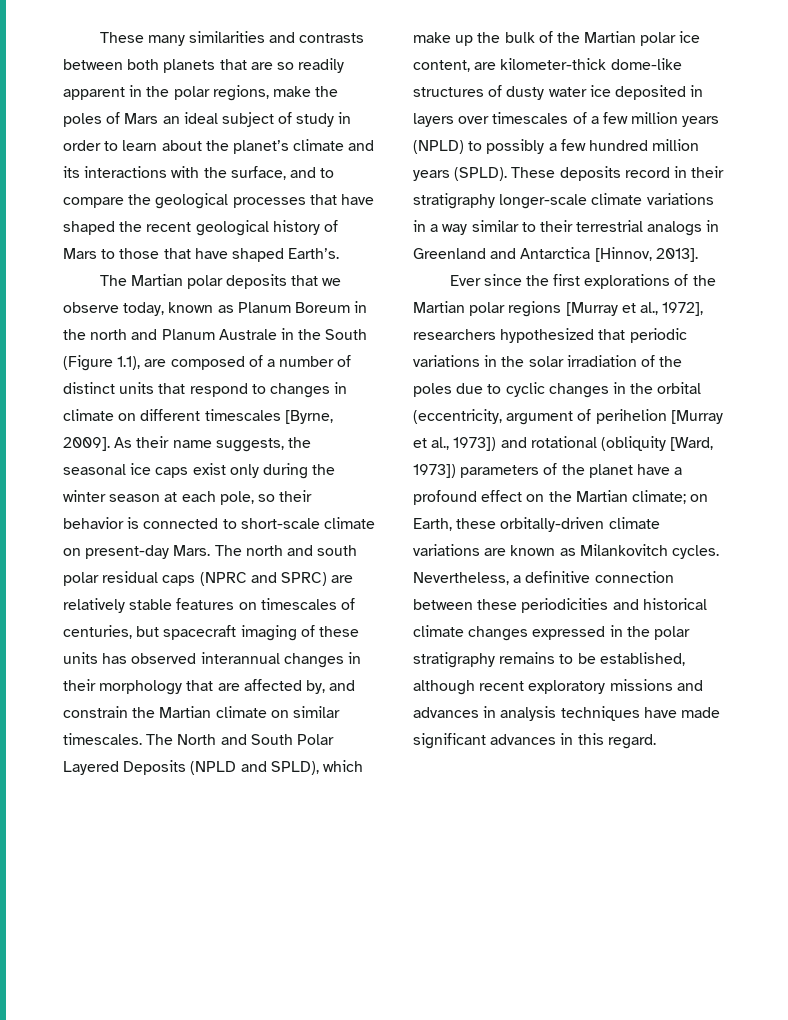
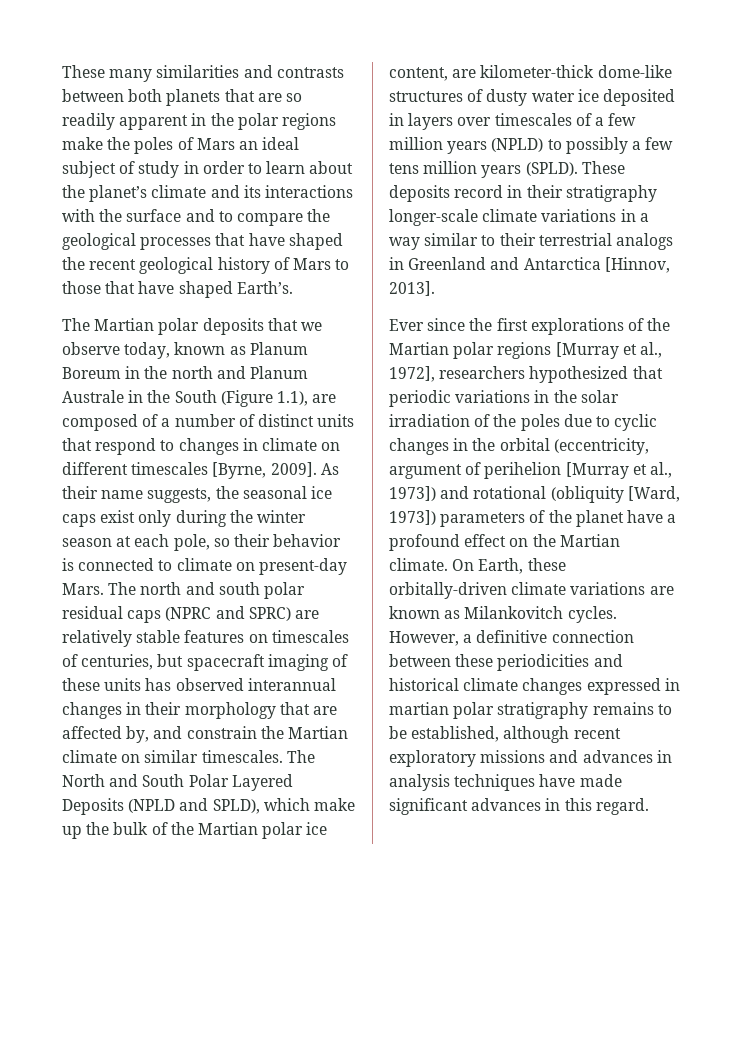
- These many similarities and contrasts between both planets that are so readily apparent in the polar regions, make the poles of Mars an ideal subject of study in order to learn about the planet’s climate and its interactions with the surface, and to compare the geological processes that have shaped the recent geological history of Mars to those that have shaped Earth’s.
+ These many similarities and contrasts between both planets that are so readily apparent in the polar regions make the poles of Mars an ideal subject of study in order to learn about the planet’s climate and its interactions with the surface and to compare the geological processes that have shaped the recent geological history of Mars to those that have shaped Earth’s.
- As their name suggests, the seasonal ice caps exist only during the winter season at each pole, so their behavior is connected to short-scale climate on present-day Mars.
+ As their name suggests, the seasonal ice caps exist only during the winter season at each pole, so their behavior is connected to climate on present-day Mars.
- The North and South Polar Layered Deposits (NPLD and SPLD), which make up the bulk of the Martian polar ice content, are kilometer-thick dome-like structures of dusty water ice deposited in layers over timescales of a few million years (NPLD) to possibly a few hundred million years (SPLD).
+ The North and South Polar Layered Deposits (NPLD and SPLD), which make up the bulk of the Martian polar ice content, are kilometer-thick dome-like structures of dusty water ice deposited in layers over timescales of a few million years (NPLD) to possibly a few tens million years (SPLD).
- Ever since the first explorations of the Martian polar regions [Murray et al., 1972], researchers hypothesized that periodic variations in the solar irradiation of the poles due to cyclic changes in the orbital (eccentricity, argument of perihelion [Murray et al., 1973]) and rotational (obliquity [Ward, 1973]) parameters of the planet have a profound effect on the Martian climate; on Earth, these orbitally-driven climate variations are known as Milankovitch cycles.
+ Ever since the first explorations of the Martian polar regions [Murray et al., 1972], researchers hypothesized that periodic variations in the solar irradiation of the poles due to cyclic changes in the orbital (eccentricity, argument of perihelion [Murray et al., 1973]) and rotational (obliquity [Ward, 1973]) parameters of the planet have a profound effect on the Martian climate. On Earth, these orbitally-driven climate variations are known as Milankovitch cycles.
- Nevertheless, a definitive connection between these periodicities and historical climate changes expressed in the polar stratigraphy remains to be established, although recent exploratory missions and advances in analysis techniques have made significant advances in this regard.
+ However, a definitive connection between these periodicities and historical climate changes expressed in martian polar stratigraphy remains to be established, although recent exploratory missions and advances in analysis techniques have made significant advances in this regard.

